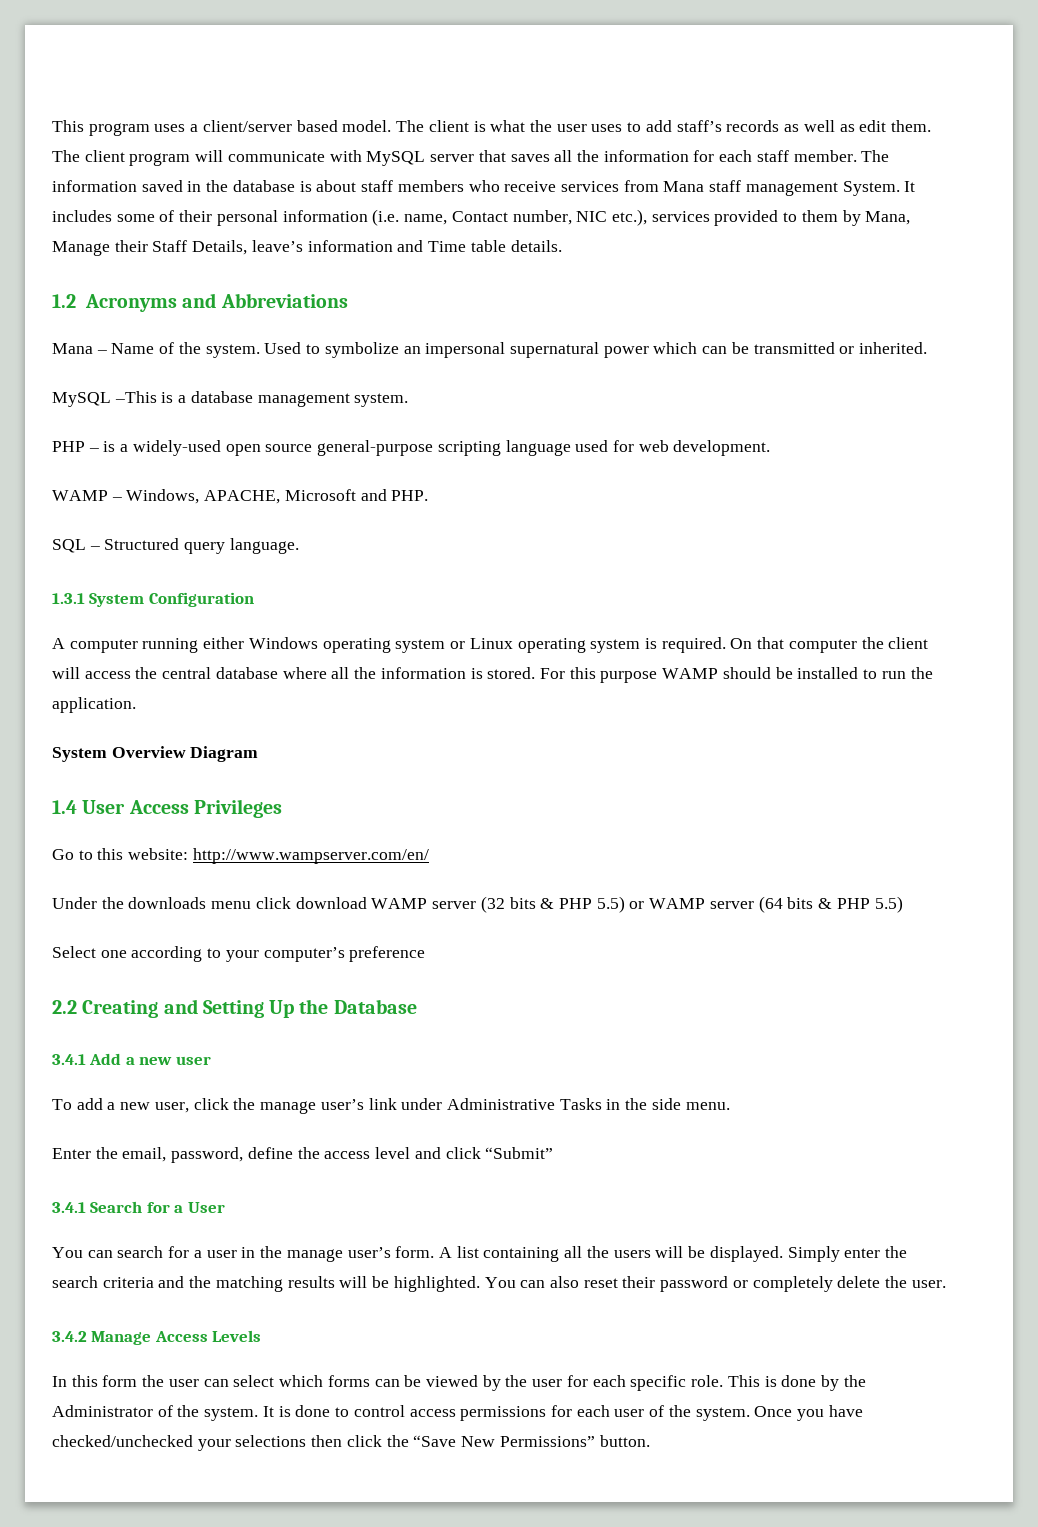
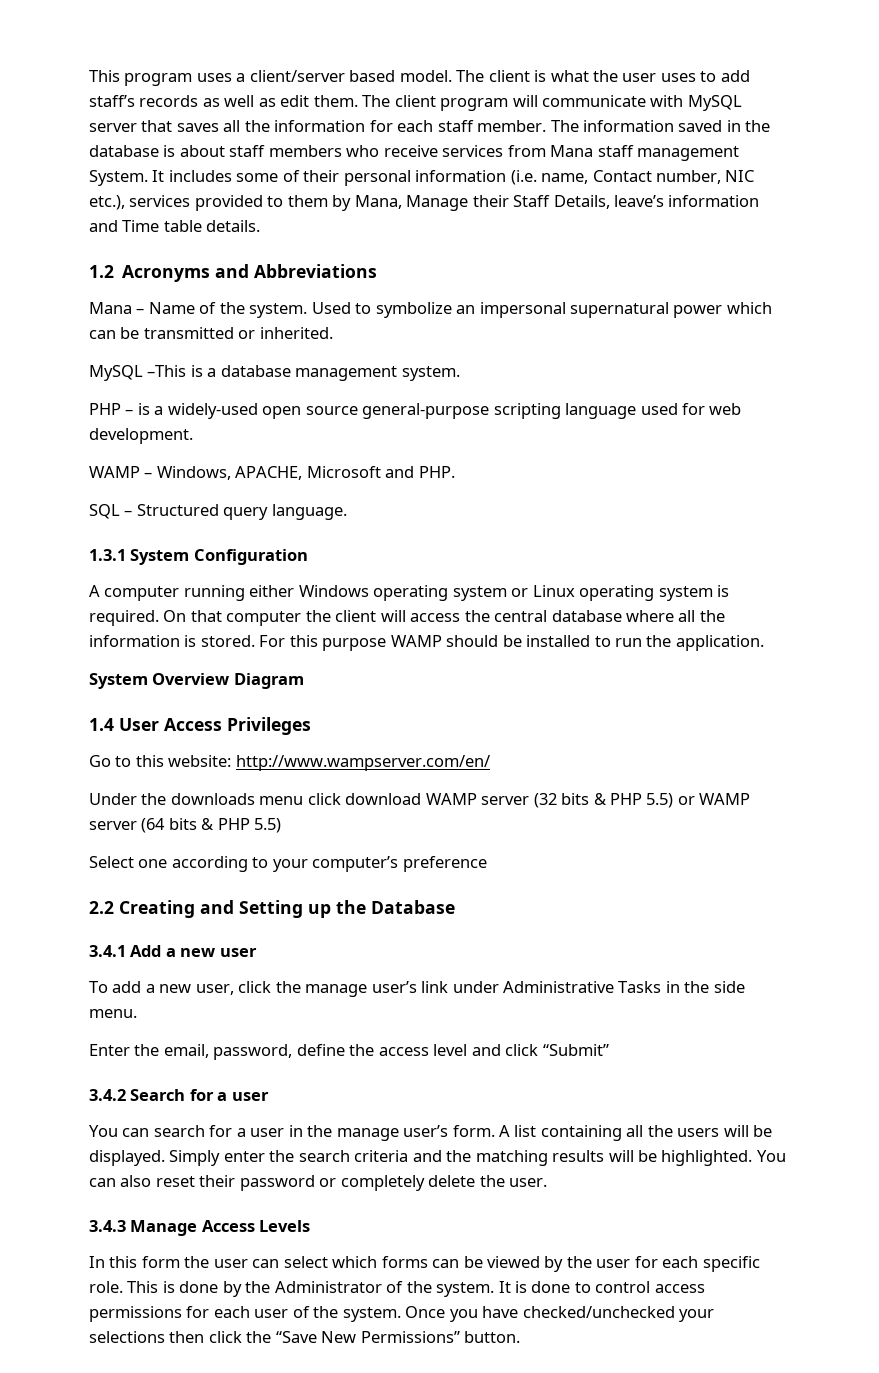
- 2.2 Creating and Setting Up the Database
+ 2.2 Creating and Setting up the Database
- 3.4.1 Search for a User
+ 3.4.2 Search for a user
- 3.4.2 Manage Access Levels
+ 3.4.3 Manage Access Levels

